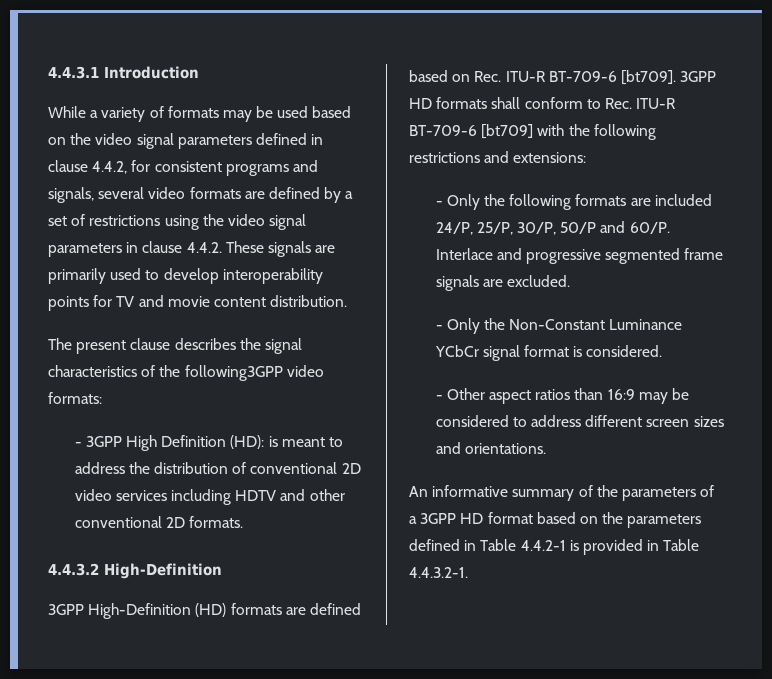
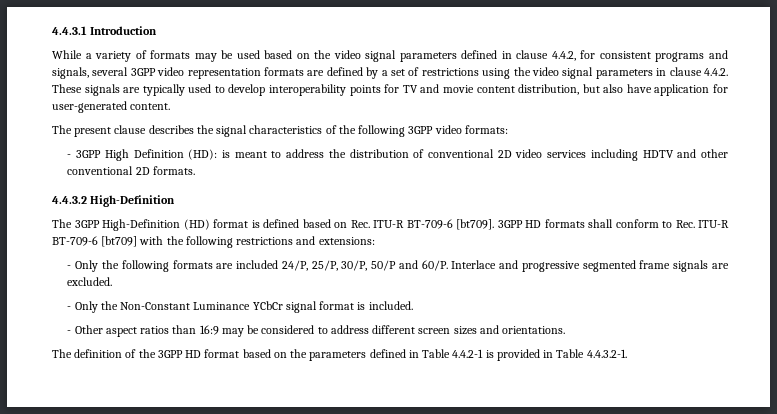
- While a variety of formats may be used based on the video signal parameters defined in clause 4.4.2, for consistent programs and signals, several video formats are defined by a set of restrictions using the video signal parameters in clause 4.4.2. These signals are primarily used to develop interoperability points for TV and movie content distribution.
+ While a variety of formats may be used based on the video signal parameters defined in clause 4.4.2, for consistent programs and signals, several 3GPP video representation formats are defined by a set of restrictions using the video signal parameters in clause 4.4.2. These signals are typically used to develop interoperability points for TV and movie content distribution, but also have application for user-generated content.
- The present clause describes the signal characteristics of the following3GPP video formats:
+ The present clause describes the signal characteristics of the following 3GPP video formats:
- 3GPP High-Definition (HD) formats are defined based on Rec. ITU-R BT-709-6 [bt709].
+ The 3GPP High-Definition (HD) format is defined based on Rec. ITU-R BT-709-6 [bt709].
- - Only the Non-Constant Luminance YCbCr signal format is considered.
+ - Only the Non-Constant Luminance YCbCr signal format is included.
- An informative summary of the parameters of a 3GPP HD format based on the parameters defined in Table 4.4.2-1 is provided in Table 4.4.3.2-1.
+ The definition of the 3GPP HD format based on the parameters defined in Table 4.4.2-1 is provided in Table 4.4.3.2-1.

